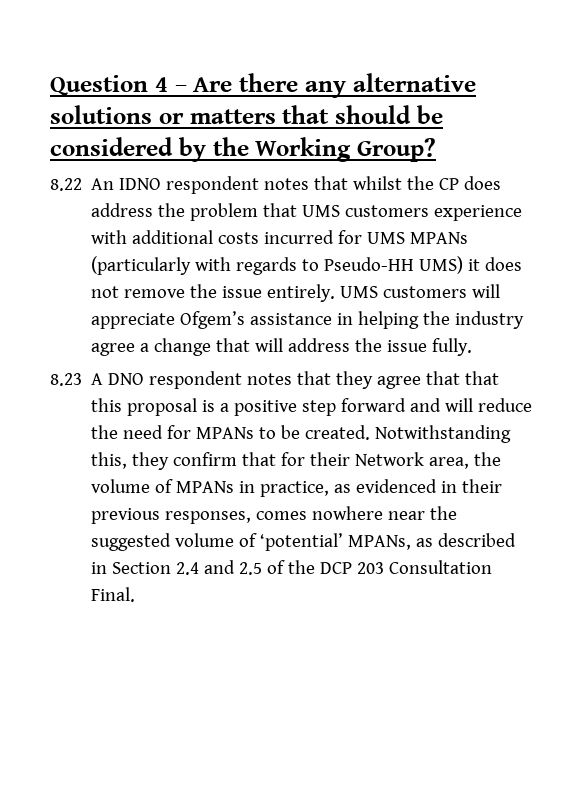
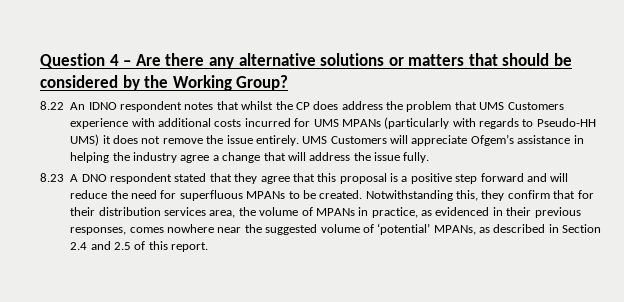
- 8.22 An IDNO respondent notes that whilst the CP does address the problem that UMS customers experience with additional costs incurred for UMS MPANs (particularly with regards to Pseudo-HH UMS) it does not remove the issue entirely.
+ 8.22 An IDNO respondent notes that whilst the CP does address the problem that UMS Customers experience with additional costs incurred for UMS MPANs (particularly with regards to Pseudo-HH UMS) it does not remove the issue entirely.
- UMS customers will appreciate Ofgem’s assistance in helping the industry agree a change that will address the issue fully.
+ UMS Customers will appreciate Ofgem’s assistance in helping the industry agree a change that will address the issue fully.
- 8.23 A DNO respondent notes that they agree that that this proposal is a positive step forward and will reduce the need for MPANs to be created.
+ 8.23 A DNO respondent stated that they agree that this proposal is a positive step forward and will reduce the need for superfluous MPANs to be created.
- Notwithstanding this, they confirm that for their Network area, the volume of MPANs in practice, as evidenced in their previous responses, comes nowhere near the suggested volume of ‘potential’ MPANs, as described in Section 2.4 and 2.5 of the DCP 203 Consultation Final.
+ Notwithstanding this, they confirm that for their distribution services area, the volume of MPANs in practice, as evidenced in their previous responses, comes nowhere near the suggested volume of ‘potential’ MPANs, as described in Section 2.4 and 2.5 of this report.

